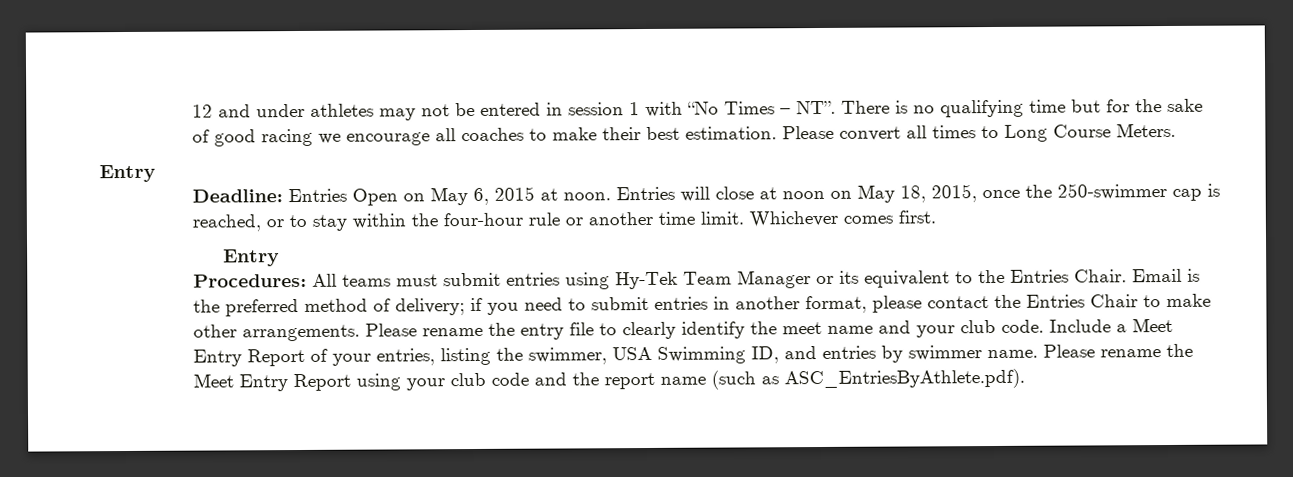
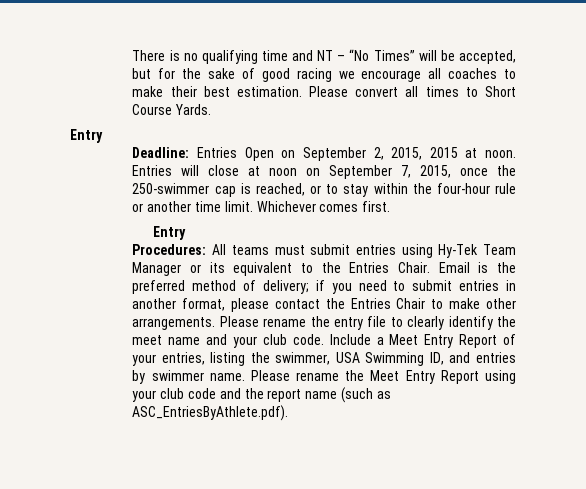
- 12 and under athletes may not be entered in session 1 with “No Times – NT”. There is no qualifying time but for the sake of good racing we encourage all coaches to make their best estimation.
+ There is no qualifying time and NT – “No Times” will be accepted, but for the sake of good racing we encourage all coaches to make their best estimation.
- Please convert all times to Long Course Meters.
+ Please convert all times to Short Course Yards.
- Deadline: Entries Open on May 6, 2015 at noon.
+ Deadline: Entries Open on September 2, 2015, 2015 at noon.
- Entries will close at noon on May 18, 2015, once the 250-swimmer cap is reached, or to stay within the four-hour rule or another time limit.
+ Entries will close at noon on September 7, 2015, once the 250-swimmer cap is reached, or to stay within the four-hour rule or another time limit.

